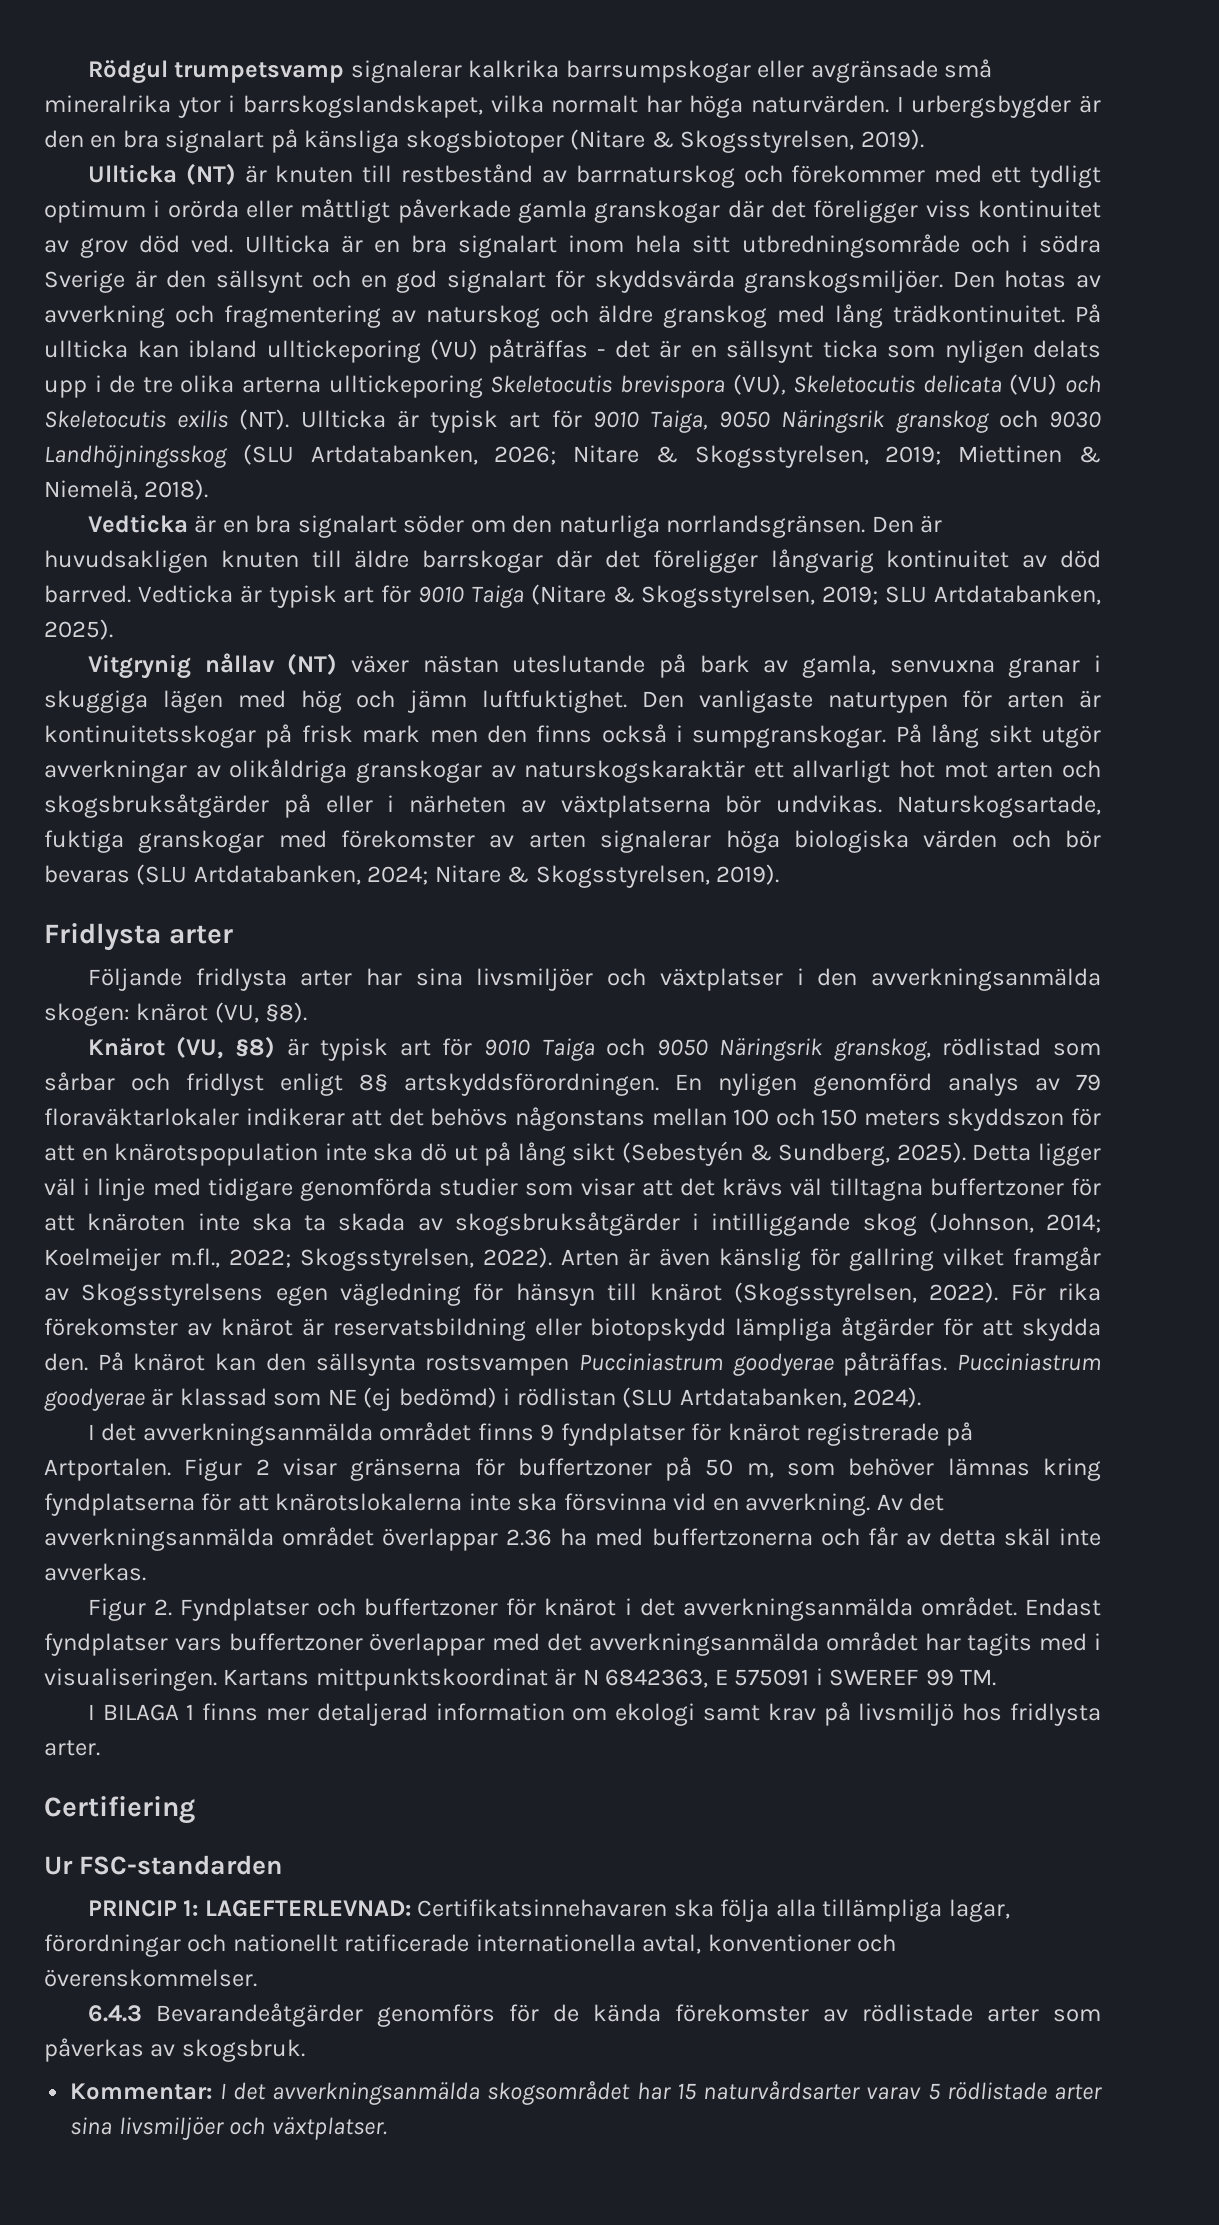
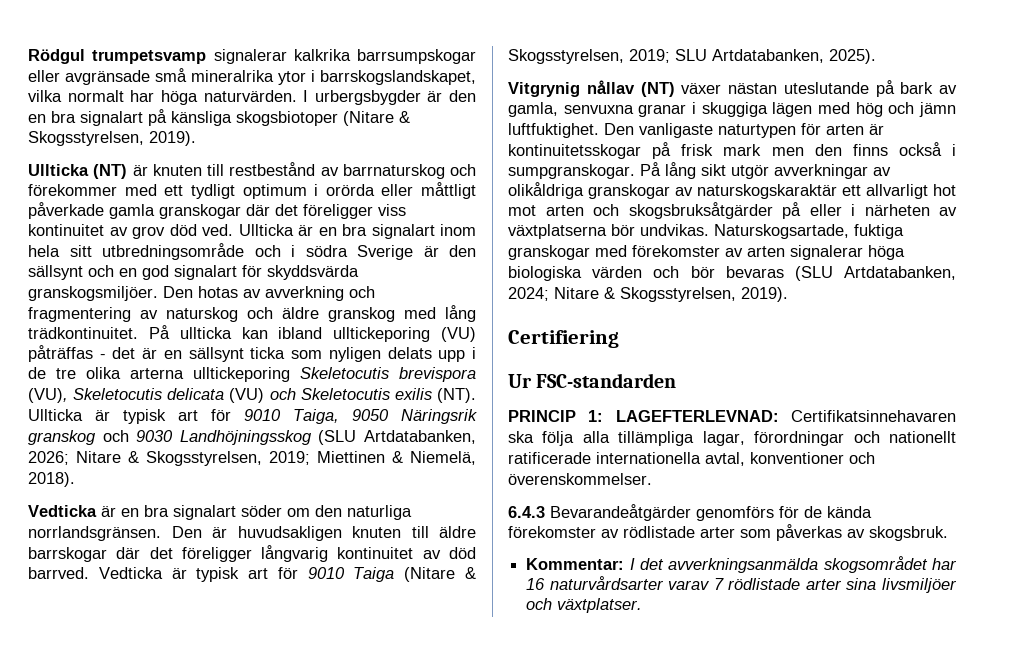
- Fridlysta arter
- Följande fridlysta arter har sina livsmiljöer och växtplatser i den avverkningsanmälda skogen: knärot (VU, §8).
- Knärot (VU, §8) är typisk art för 9010 Taiga och 9050 Näringsrik granskog, rödlistad som sårbar och fridlyst enligt 8§ artskyddsförordningen. En nyligen genomförd analys av 79 floraväktarlokaler indikerar att det behövs någonstans mellan 100 och 150 meters skyddszon för att en knärotspopulation inte ska dö ut på lång sikt (Sebestyén & Sundberg, 2025). Detta ligger väl i linje med tidigare genomförda studier som visar att det krävs väl tilltagna buffertzoner för att knäroten inte ska ta skada av skogsbruksåtgärder i intilliggande skog (Johnson, 2014; Koelmeijer m.fl., 2022; Skogsstyrelsen, 2022). Arten är även känslig för gallring vilket framgår av Skogsstyrelsens egen vägledning för hänsyn till knärot (Skogsstyrelsen, 2022). För rika förekomster av knärot är reservatsbildning eller biotopskydd lämpliga åtgärder för att skydda den. På knärot kan den sällsynta rostsvampen Pucciniastrum goodyerae påträffas. Pucciniastrum goodyerae är klassad som NE (ej bedömd) i rödlistan (SLU Artdatabanken, 2024).
- I det avverkningsanmälda området finns 9 fyndplatser för knärot registrerade på Artportalen. Figur 2 visar gränserna för buffertzoner på 50 m, som behöver lämnas kring fyndplatserna för att knärotslokalerna inte ska försvinna vid en avverkning. Av det avverkningsanmälda området överlappar 2.36 ha med buffertzonerna och får av detta skäl inte avverkas.
- Figur 2. Fyndplatser och buffertzoner för knärot i det avverkningsanmälda området. Endast fyndplatser vars buffertzoner överlappar med det avverkningsanmälda området har tagits med i visualiseringen. Kartans mittpunktskoordinat är N 6842363, E 575091 i SWEREF 99 TM.
- I BILAGA 1 finns mer detaljerad information om ekologi samt krav på livsmiljö hos fridlysta arter.
- Kommentar: I det avverkningsanmälda skogsområdet har 15 naturvårdsarter varav 5 rödlistade arter sina livsmiljöer och växtplatser.
+ Kommentar: I det avverkningsanmälda skogsområdet har 16 naturvårdsarter varav 7 rödlistade arter sina livsmiljöer och växtplatser.

